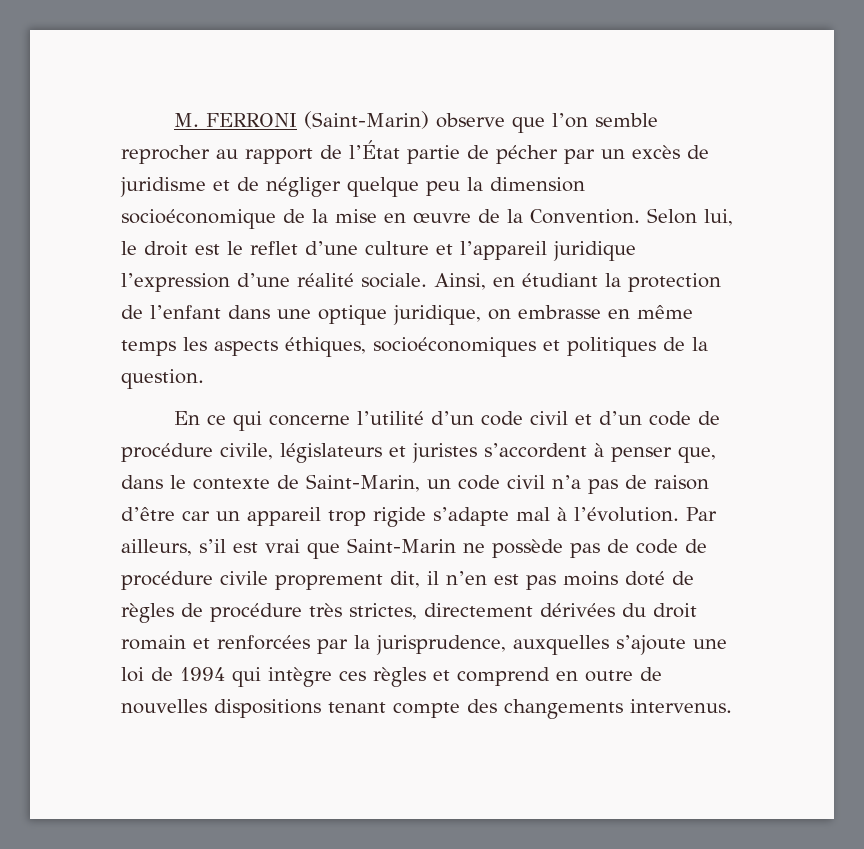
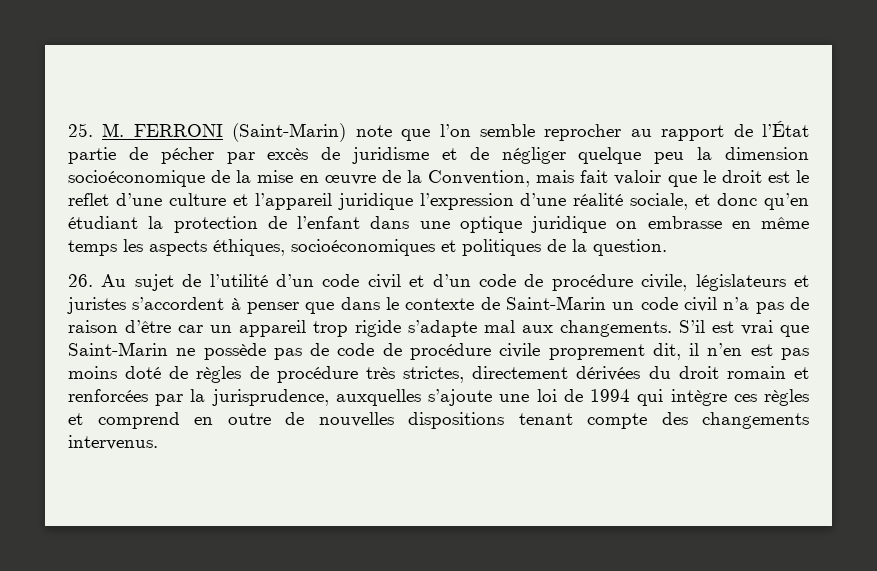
- M. FERRONI (Saint-Marin) observe que l’on semble reprocher au rapport de l’État partie de pécher par un excès de juridisme et de négliger quelque peu la dimension socioéconomique de la mise en œuvre de la Convention. Selon lui, le droit est le reflet d’une culture et l’appareil juridique l’expression d’une réalité sociale. Ainsi, en étudiant la protection de l’enfant dans une optique juridique, on embrasse en même temps les aspects éthiques, socioéconomiques et politiques de la question.
+ 25. M. FERRONI (Saint-Marin) note que l’on semble reprocher au rapport de l’État partie de pécher par excès de juridisme et de négliger quelque peu la dimension socioéconomique de la mise en œuvre de la Convention, mais fait valoir que le droit est le reflet d’une culture et l’appareil juridique l’expression d’une réalité sociale, et donc qu’en étudiant la protection de l’enfant dans une optique juridique on embrasse en même temps les aspects éthiques, socioéconomiques et politiques de la question.
- En ce qui concerne l’utilité d’un code civil et d’un code de procédure civile, législateurs et juristes s’accordent à penser que, dans le contexte de Saint-Marin, un code civil n’a pas de raison d’être car un appareil trop rigide s’adapte mal à l’évolution. Par ailleurs, s’il est vrai que Saint-Marin ne possède pas de code de procédure civile proprement dit, il n’en est pas moins doté de règles de procédure très strictes, directement dérivées du droit romain et renforcées par la jurisprudence, auxquelles s’ajoute une loi de 1994 qui intègre ces règles et comprend en outre de nouvelles dispositions tenant compte des changements intervenus.
+ 26. Au sujet de l’utilité d’un code civil et d’un code de procédure civile, législateurs et juristes s’accordent à penser que dans le contexte de Saint-Marin un code civil n’a pas de raison d’être car un appareil trop rigide s’adapte mal aux changements. S’il est vrai que Saint-Marin ne possède pas de code de procédure civile proprement dit, il n’en est pas moins doté de règles de procédure très strictes, directement dérivées du droit romain et renforcées par la jurisprudence, auxquelles s’ajoute une loi de 1994 qui intègre ces règles et comprend en outre de nouvelles dispositions tenant compte des changements intervenus.

